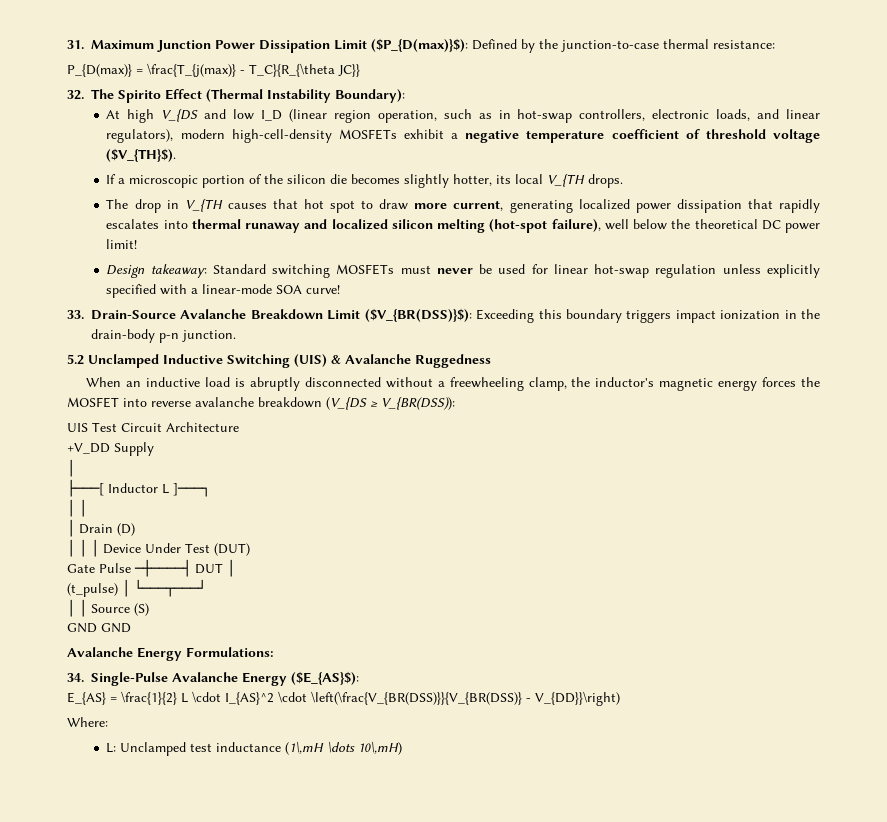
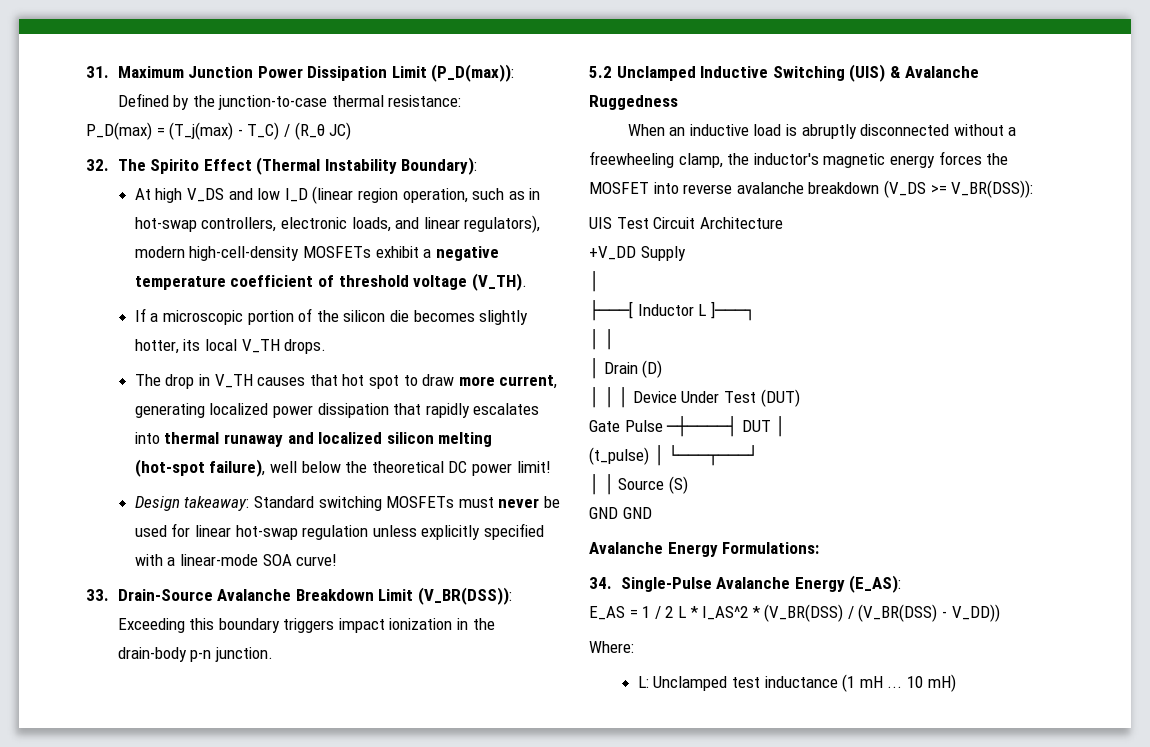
- 31. Maximum Junction Power Dissipation Limit ($P_{D(max)}$): Defined by the junction-to-case thermal resistance:
+ 31. Maximum Junction Power Dissipation Limit (P_D(max)): Defined by the junction-to-case thermal resistance:
- P_{D(max)} = \frac{T_{j(max)} - T_C}{R_{\theta JC}}
+ P_D(max) = (T_j(max) - T_C) / (R_θ JC)
- At high V_{DS and low I_D (linear region operation, such as in hot-swap controllers, electronic loads, and linear regulators), modern high-cell-density MOSFETs exhibit a negative temperature coefficient of threshold voltage ($V_{TH}$).
+ At high V_DS and low I_D (linear region operation, such as in hot-swap controllers, electronic loads, and linear regulators), modern high-cell-density MOSFETs exhibit a negative temperature coefficient of threshold voltage (V_TH).
- If a microscopic portion of the silicon die becomes slightly hotter, its local V_{TH drops.
+ If a microscopic portion of the silicon die becomes slightly hotter, its local V_TH drops.
- The drop in V_{TH causes that hot spot to draw more current, generating localized power dissipation that rapidly escalates into thermal runaway and localized silicon melting (hot-spot failure), well below the theoretical DC power limit!
+ The drop in V_TH causes that hot spot to draw more current, generating localized power dissipation that rapidly escalates into thermal runaway and localized silicon melting (hot-spot failure), well below the theoretical DC power limit!
- 33. Drain-Source Avalanche Breakdown Limit ($V_{BR(DSS)}$): Exceeding this boundary triggers impact ionization in the drain-body p-n junction.
+ 33. Drain-Source Avalanche Breakdown Limit (V_BR(DSS)): Exceeding this boundary triggers impact ionization in the drain-body p-n junction.
- When an inductive load is abruptly disconnected without a freewheeling clamp, the inductor's magnetic energy forces the MOSFET into reverse avalanche breakdown (V_{DS ≥ V_{BR(DSS)):
+ When an inductive load is abruptly disconnected without a freewheeling clamp, the inductor's magnetic energy forces the MOSFET into reverse avalanche breakdown (V_DS >= V_BR(DSS)):
- 34. Single-Pulse Avalanche Energy ($E_{AS}$):
- E_{AS} = \frac{1}{2} L \cdot I_{AS}^2 \cdot \left(\frac{V_{BR(DSS)}}{V_{BR(DSS)} - V_{DD}}\right)
+ 34. Single-Pulse Avalanche Energy (E_AS):
+ E_AS = 1 / 2 L * I_AS^2 * (V_BR(DSS) / (V_BR(DSS) - V_DD))
- L: Unclamped test inductance (1\,mH \dots 10\,mH)
+ L: Unclamped test inductance (1 mH ... 10 mH)

